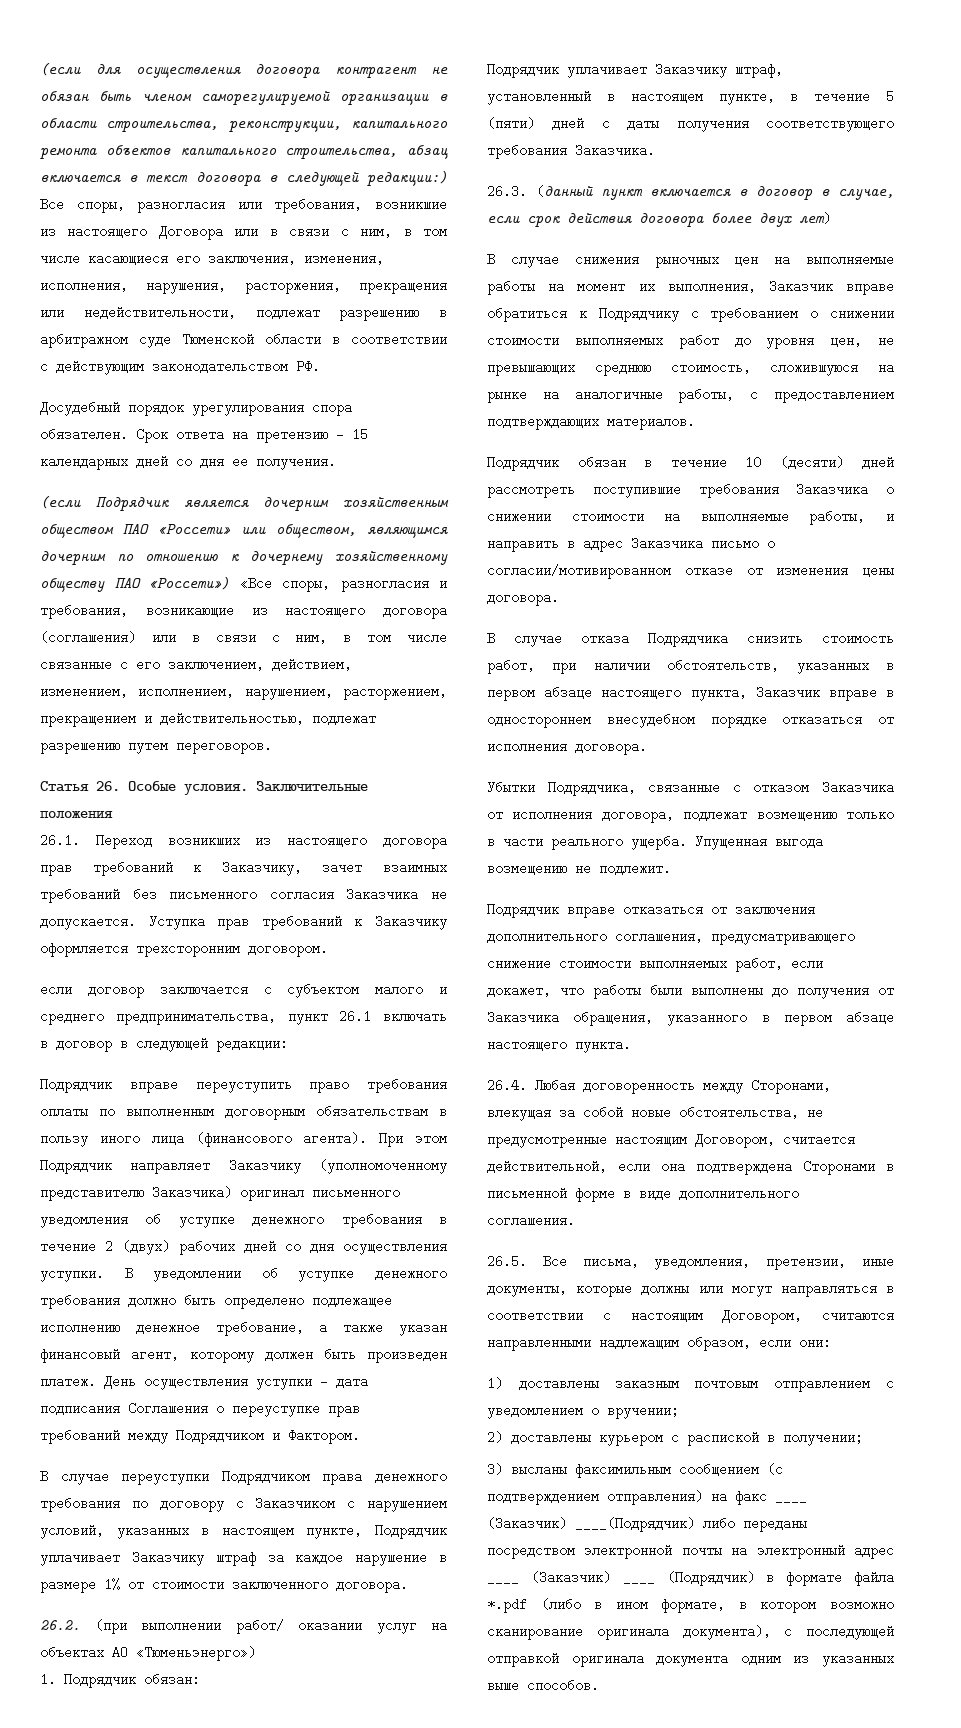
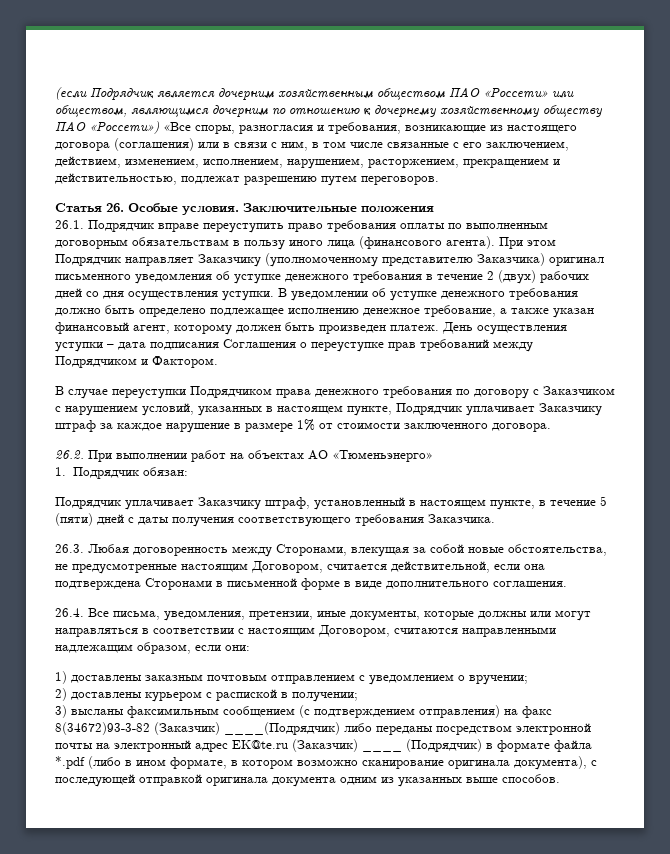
- (если для осуществления договора контрагент не обязан быть членом саморегулируемой организации в области строительства, реконструкции, капитального ремонта объектов капитального строительства, абзац включается в текст договора в следующей редакции:) Все споры, разногласия или требования, возникшие из настоящего Договора или в связи с ним, в том числе касающиеся его заключения, изменения, исполнения, нарушения, расторжения, прекращения или недействительности, подлежат разрешению в арбитражном суде Тюменской области в соответствии с действующим законодательством РФ.
- Досудебный порядок урегулирования спора обязателен. Срок ответа на претензию - 15 календарных дней со дня ее получения.
- 26.1. Переход возникших из настоящего договора прав требований к Заказчику, зачет взаимных требований без письменного согласия Заказчика не допускается. Уступка прав требований к Заказчику оформляется трехсторонним договором.
- если договор заключается с субъектом малого и среднего предпринимательства, пункт 26.1 включать в договор в следующей редакции:
- Подрядчик вправе переуступить право требования оплаты по выполненным договорным обязательствам в пользу иного лица (финансового агента).
+ 26.1. Подрядчик вправе переуступить право требования оплаты по выполненным договорным обязательствам в пользу иного лица (финансового агента).
- 26.2. (при выполнении работ/ оказании услуг на объектах АО «Тюменьэнерго»)
+ 26.2. При выполнении работ на объектах АО «Тюменьэнерго»
- 26.3. (данный пункт включается в договор в случае, если срок действия договора более двух лет)
- В случае снижения рыночных цен на выполняемые работы на момент их выполнения, Заказчик вправе обратиться к Подрядчику с требованием о снижении стоимости выполняемых работ до уровня цен, не превышающих среднюю стоимость, сложившуюся на рынке на аналогичные работы, с предоставлением подтверждающих материалов.
- Подрядчик обязан в течение 10 (десяти) дней рассмотреть поступившие требования Заказчика о снижении стоимости на выполняемые работы, и направить в адрес Заказчика письмо о согласии/мотивированном отказе от изменения цены договора.
- В случае отказа Подрядчика снизить стоимость работ, при наличии обстоятельств, указанных в первом абзаце настоящего пункта, Заказчик вправе в одностороннем внесудебном порядке отказаться от исполнения договора.
- Убытки Подрядчика, связанные с отказом Заказчика от исполнения договора, подлежат возмещению только в части реального ущерба. Упущенная выгода возмещению не подлежит.
- Подрядчик вправе отказаться от заключения дополнительного соглашения, предусматривающего снижение стоимости выполняемых работ, если докажет, что работы были выполнены до получения от Заказчика обращения, указанного в первом абзаце настоящего пункта.
- 26.4. Любая договоренность между Сторонами, влекущая за собой новые обстоятельства, не предусмотренные настоящим Договором, считается действительной, если она подтверждена Сторонами в письменной форме в виде дополнительного соглашения.
+ 26.3. Любая договоренность между Сторонами, влекущая за собой новые обстоятельства, не предусмотренные настоящим Договором, считается действительной, если она подтверждена Сторонами в письменной форме в виде дополнительного соглашения.
- 26.5. Все письма, уведомления, претензии, иные документы, которые должны или могут направляться в соответствии с настоящим Договором, считаются направленными надлежащим образом, если они:
+ 26.4. Все письма, уведомления, претензии, иные документы, которые должны или могут направляться в соответствии с настоящим Договором, считаются направленными надлежащим образом, если они:
- 3) высланы факсимильным сообщением (с подтверждением отправления) на факс ____ (Заказчик) ____(Подрядчик) либо переданы посредством электронной почты на электронный адрес ____ (Заказчик) ____ (Подрядчик) в формате файла *.pdf (либо в ином формате, в котором возможно сканирование оригинала документа), с последующей отправкой оригинала документа одним из указанных выше способов.
+ 3) высланы факсимильным сообщением (с подтверждением отправления) на факс 8(34672)93-3-82 (Заказчик) ____(Подрядчик) либо переданы посредством электронной почты на электронный адрес ЕК@te.ru (Заказчик) ____ (Подрядчик) в формате файла *.pdf (либо в ином формате, в котором возможно сканирование оригинала документа), с последующей отправкой оригинала документа одним из указанных выше способов.

